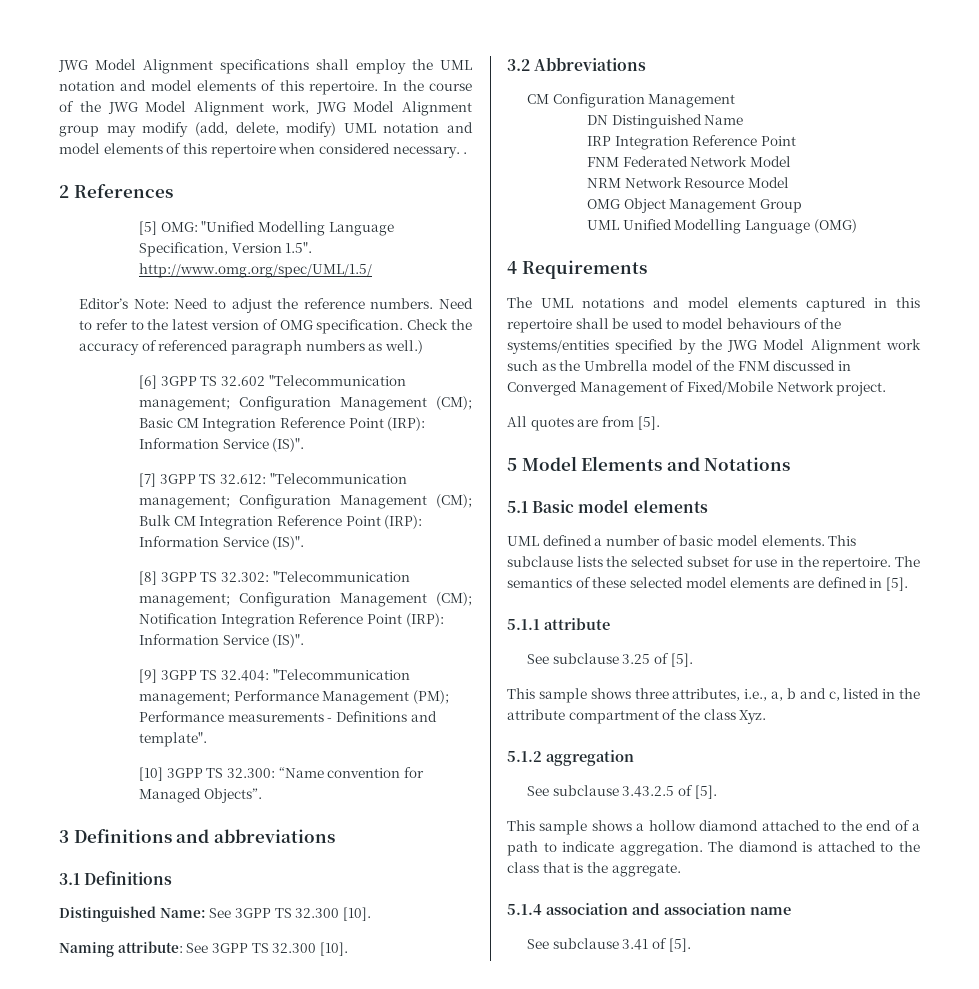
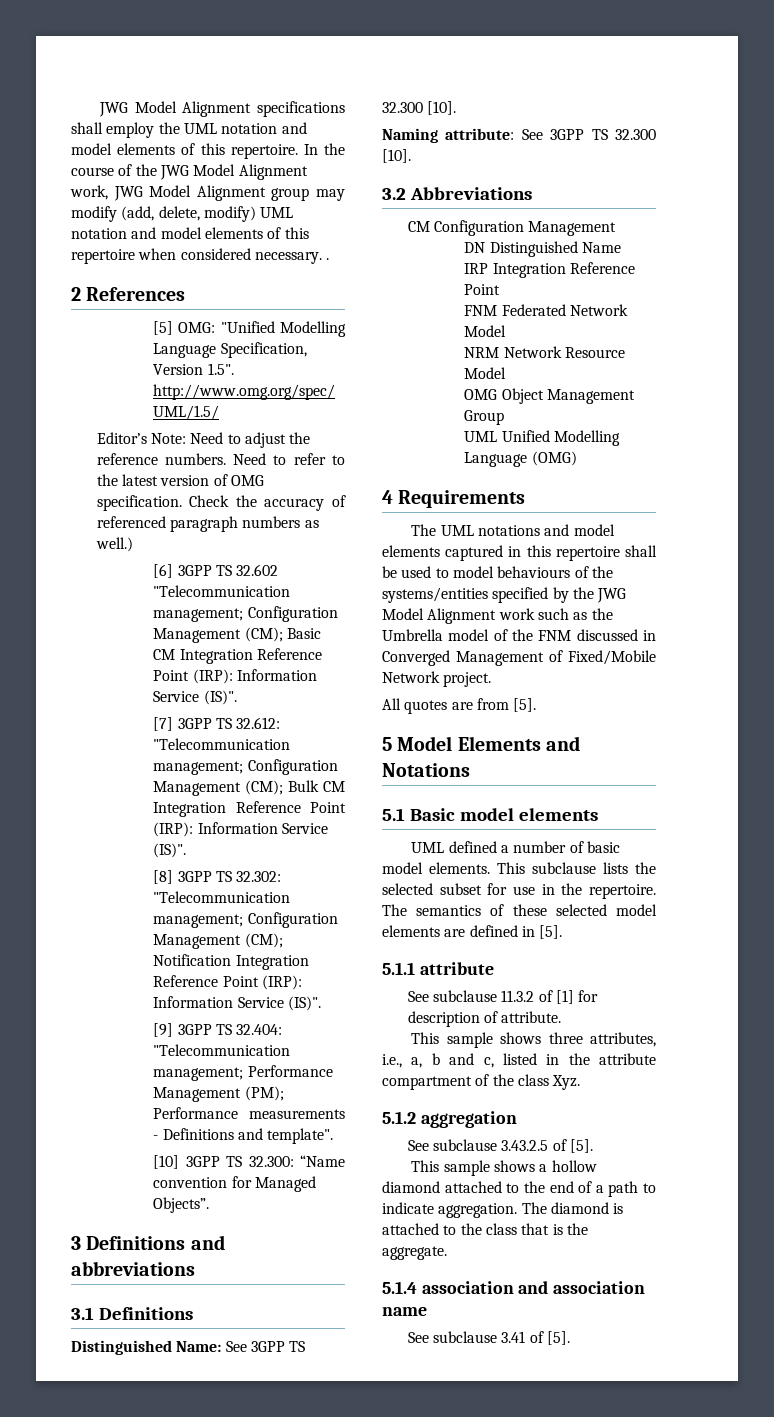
- See subclause 3.25 of [5].
+ See subclause 11.3.2 of [1] for description of attribute.

